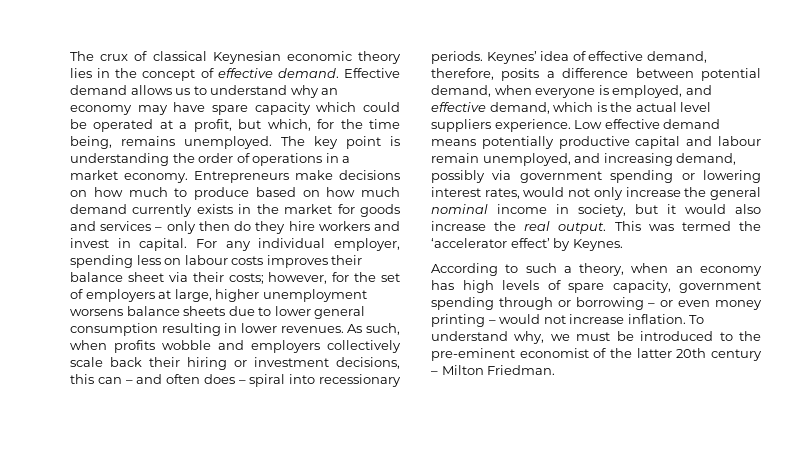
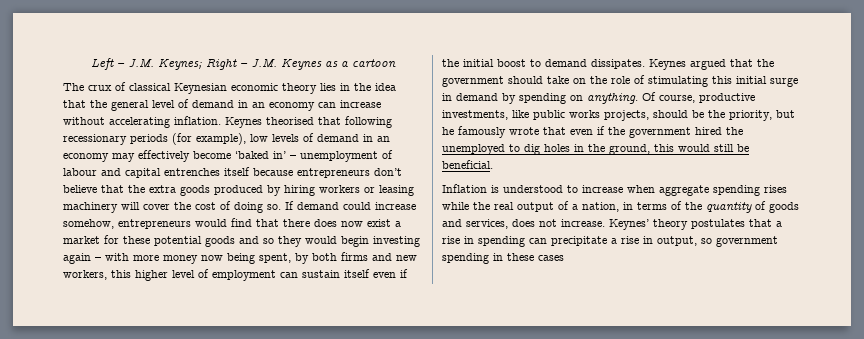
+ Left – J.M. Keynes; Right – J.M. Keynes as a cartoon
- The crux of classical Keynesian economic theory lies in the concept of effective demand. Effective demand allows us to understand why an economy may have spare capacity which could be operated at a profit, but which, for the time being, remains unemployed. The key point is understanding the order of operations in a market economy. Entrepreneurs make decisions on how much to produce based on how much demand currently exists in the market for goods and services – only then do they hire workers and invest in capital. For any individual employer, spending less on labour costs improves their balance sheet via their costs; however, for the set of employers at large, higher unemployment worsens balance sheets due to lower general consumption resulting in lower revenues. As such, when profits wobble and employers collectively scale back their hiring or investment decisions, this can – and often does – spiral into recessionary periods. Keynes’ idea of effective demand, therefore, posits a difference between potential demand, when everyone is employed, and effective demand, which is the actual level suppliers experience. Low effective demand means potentially productive capital and labour remain unemployed, and increasing demand, possibly via government spending or lowering interest rates, would not only increase the general nominal income in society, but it would also increase the real output. This was termed the ‘accelerator effect’ by Keynes.
- According to such a theory, when an economy has high levels of spare capacity, government spending through or borrowing – or even money printing – would not increase inflation. To understand why, we must be introduced to the pre-eminent economist of the latter 20th century – Milton Friedman.
+ The crux of classical Keynesian economic theory lies in the idea that the general level of demand in an economy can increase without accelerating inflation. Keynes theorised that following recessionary periods (for example), low levels of demand in an economy may effectively become ‘baked in’ – unemployment of labour and capital entrenches itself because entrepreneurs don’t believe that the extra goods produced by hiring workers or leasing machinery will cover the cost of doing so. If demand could increase somehow, entrepreneurs would find that there does now exist a market for these potential goods and so they would begin investing again – with more money now being spent, by both firms and new workers, this higher level of employment can sustain itself even if the initial boost to demand dissipates. Keynes argued that the government should take on the role of stimulating this initial surge in demand by spending on anything. Of course, productive investments, like public works projects, should be the priority, but he famously wrote that even if the government hired the unemployed to dig holes in the ground, this would still be beneficial.
+ Inflation is understood to increase when aggregate spending rises while the real output of a nation, in terms of the quantity of goods and services, does not increase. Keynes’ theory postulates that a rise in spending can precipitate a rise in output, so government spending in these cases

